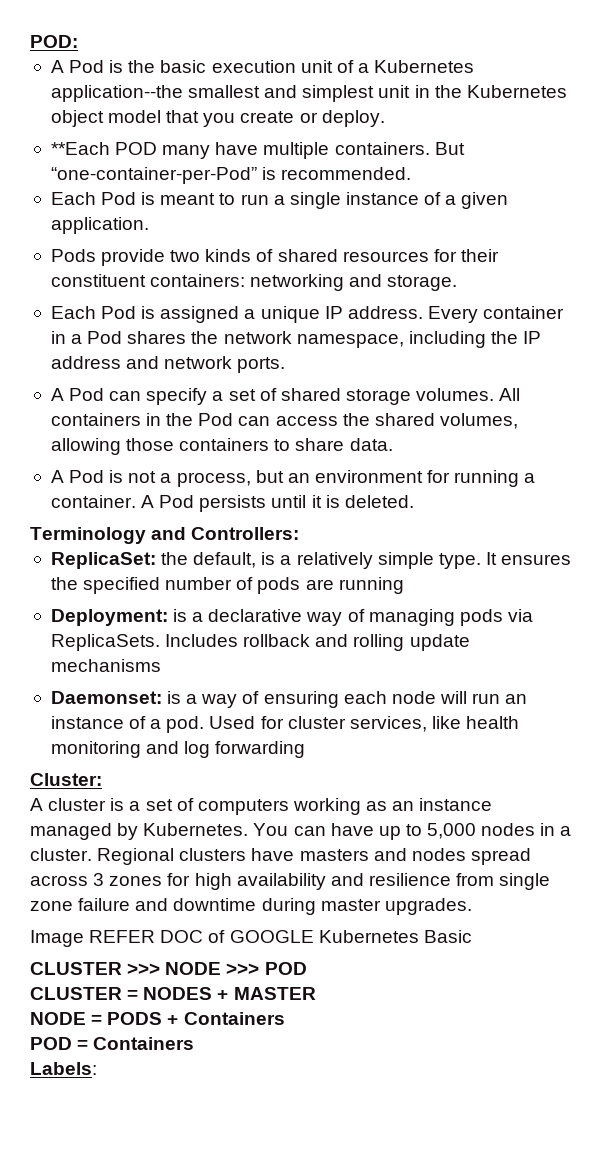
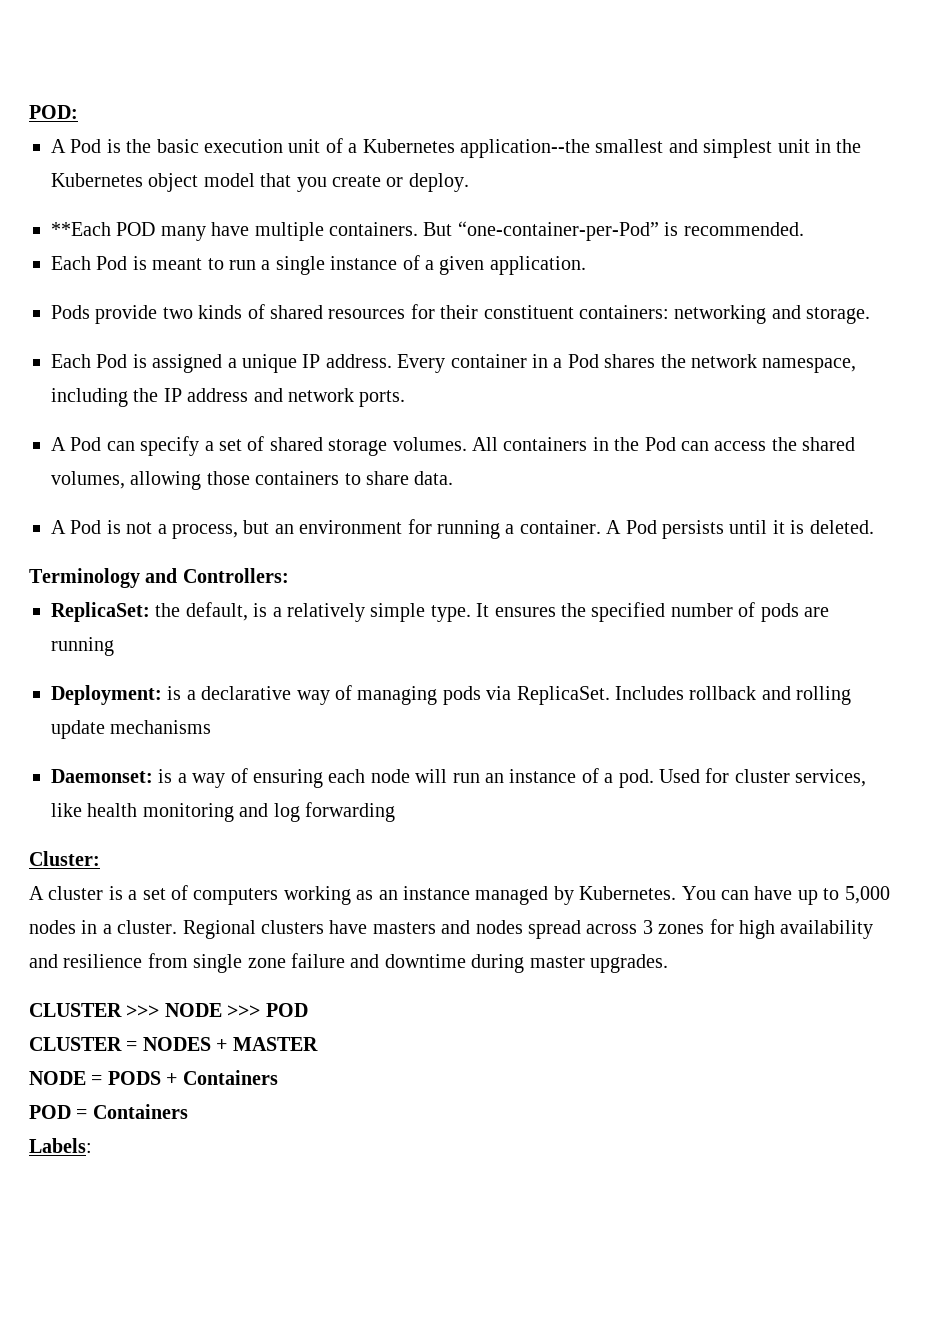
- Deployment: is a declarative way of managing pods via ReplicaSets.
+ Deployment: is a declarative way of managing pods via ReplicaSet.
- Image REFER DOC of GOOGLE Kubernetes Basic

